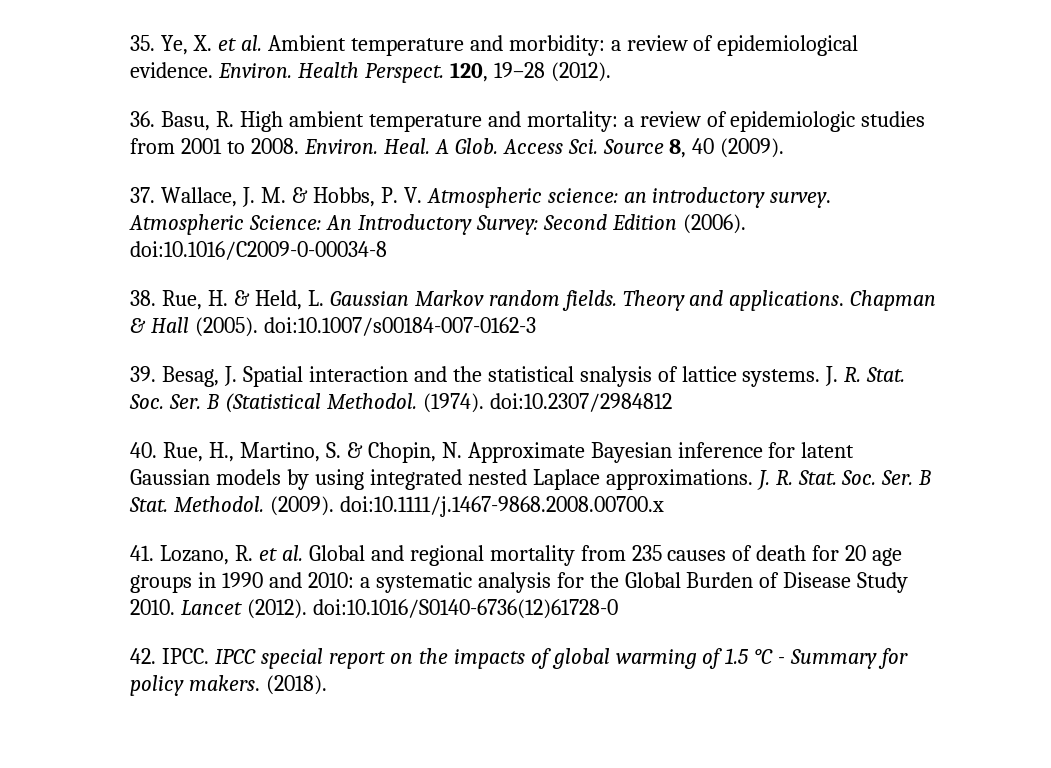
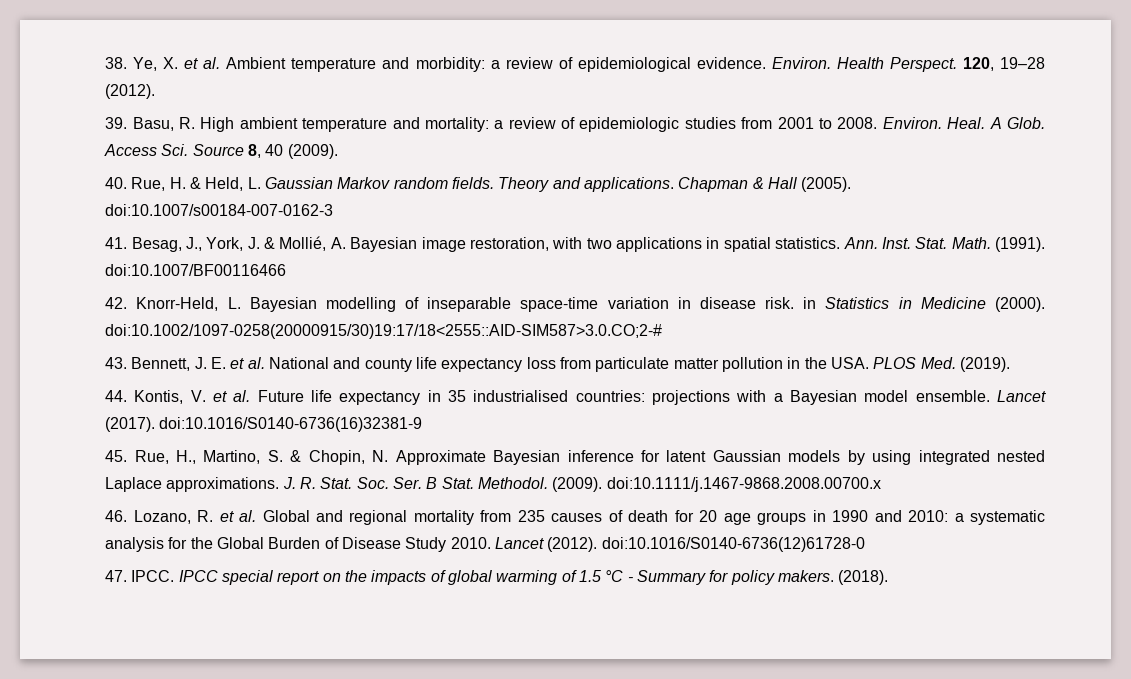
- 35. Ye, X. et al. Ambient temperature and morbidity: a review of epidemiological evidence.
+ 38. Ye, X. et al. Ambient temperature and morbidity: a review of epidemiological evidence.
- 36. Basu, R. High ambient temperature and mortality: a review of epidemiologic studies from 2001 to 2008.
+ 39. Basu, R. High ambient temperature and mortality: a review of epidemiologic studies from 2001 to 2008.
- 37. Wallace, J. M. & Hobbs, P. V. Atmospheric science: an introductory survey. Atmospheric Science: An Introductory Survey: Second Edition (2006). doi:10.1016/C2009-0-00034-8
- 38. Rue, H. & Held, L. Gaussian Markov random fields.
+ 40. Rue, H. & Held, L. Gaussian Markov random fields.
- 39. Besag, J. Spatial interaction and the statistical snalysis of lattice systems. J. R. Stat. Soc. Ser. B (Statistical Methodol. (1974). doi:10.2307/2984812
- 40. Rue, H., Martino, S. & Chopin, N. Approximate Bayesian inference for latent Gaussian models by using integrated nested Laplace approximations.
+ 41. Besag, J., York, J. & Mollié, A. Bayesian image restoration, with two applications in spatial statistics. Ann. Inst. Stat. Math. (1991). doi:10.1007/BF00116466
+ 42. Knorr-Held, L. Bayesian modelling of inseparable space-time variation in disease risk. in Statistics in Medicine (2000). doi:10.1002/1097-0258(20000915/30)19:17/18<2555::AID-SIM587>3.0.CO;2-#
+ 43. Bennett, J. E. et al. National and county life expectancy loss from particulate matter pollution in the USA. PLOS Med. (2019).
+ 44. Kontis, V. et al. Future life expectancy in 35 industrialised countries: projections with a Bayesian model ensemble. Lancet (2017). doi:10.1016/S0140-6736(16)32381-9
+ 45. Rue, H., Martino, S. & Chopin, N. Approximate Bayesian inference for latent Gaussian models by using integrated nested Laplace approximations.
- 41. Lozano, R. et al. Global and regional mortality from 235 causes of death for 20 age groups in 1990 and 2010: a systematic analysis for the Global Burden of Disease Study 2010.
+ 46. Lozano, R. et al. Global and regional mortality from 235 causes of death for 20 age groups in 1990 and 2010: a systematic analysis for the Global Burden of Disease Study 2010.
- 42. IPCC.
+ 47. IPCC.

